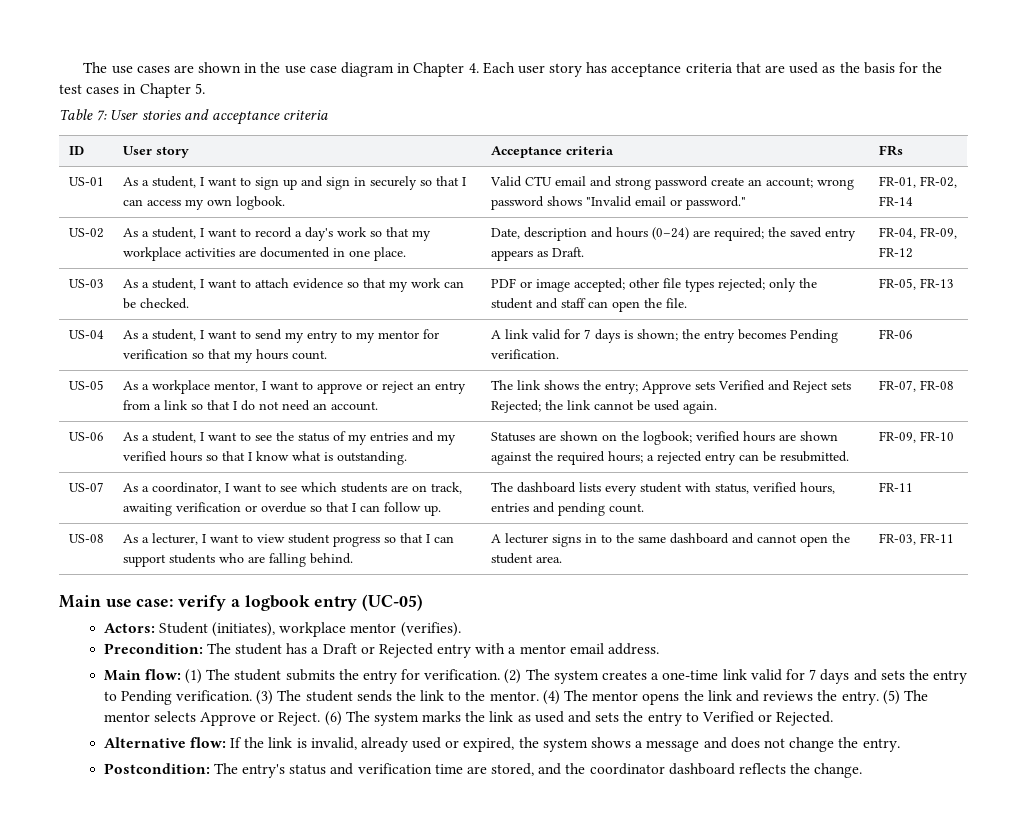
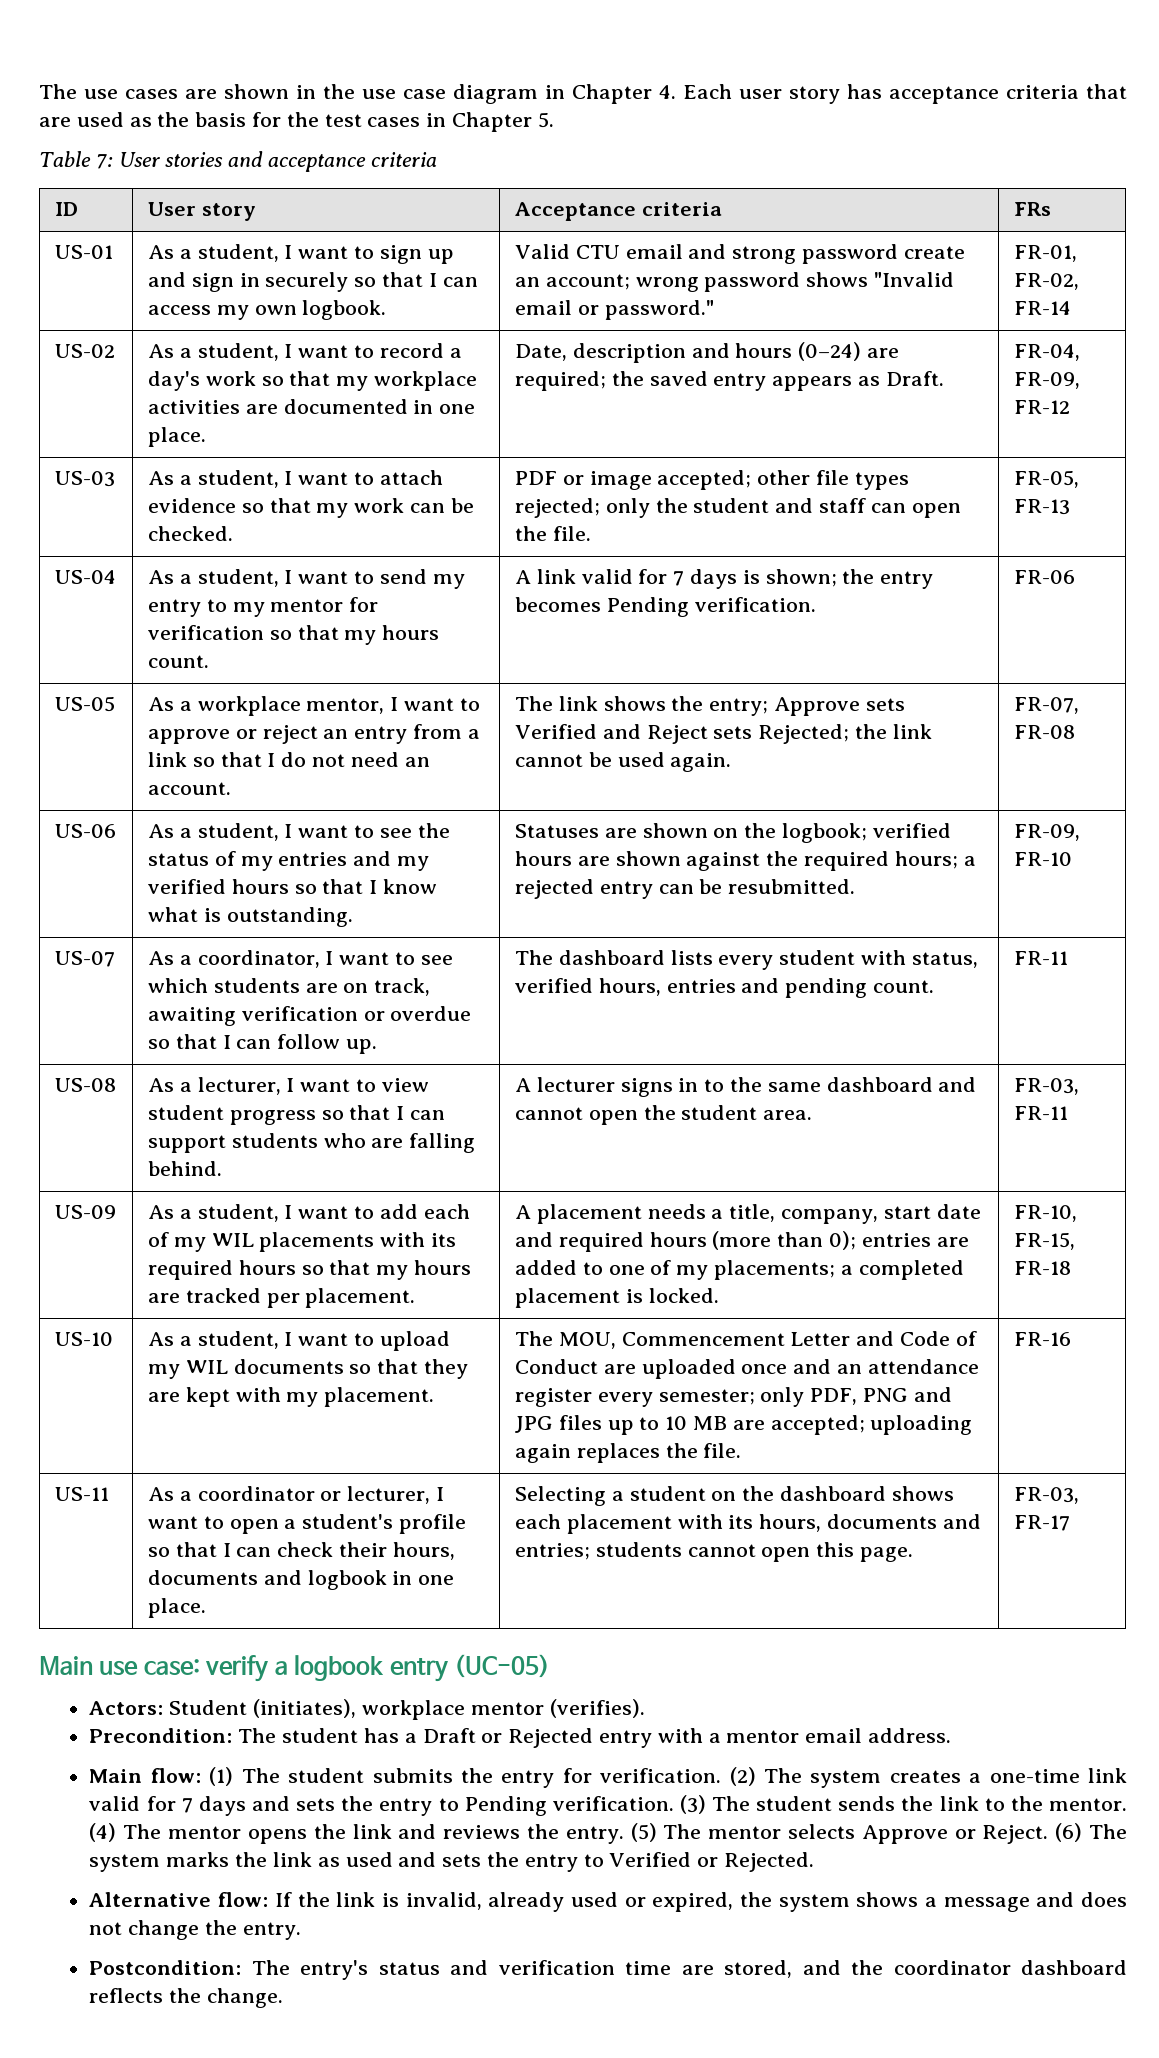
+ US-09 | As a student, I want to add each of my WIL placements with its required hours so that my hours are tracked per placement. | A placement needs a title, company, start date and required hours (more than 0); entries are added to one of my placements; a completed placement is locked. | FR-10, FR-15, FR-18
+ US-10 | As a student, I want to upload my WIL documents so that they are kept with my placement. | The MOU, Commencement Letter and Code of Conduct are uploaded once and an attendance register every semester; only PDF, PNG and JPG files up to 10 MB are accepted; uploading again replaces the file. | FR-16
+ US-11 | As a coordinator or lecturer, I want to open a student's profile so that I can check their hours, documents and logbook in one place. | Selecting a student on the dashboard shows each placement with its hours, documents and entries; students cannot open this page. | FR-03, FR-17

